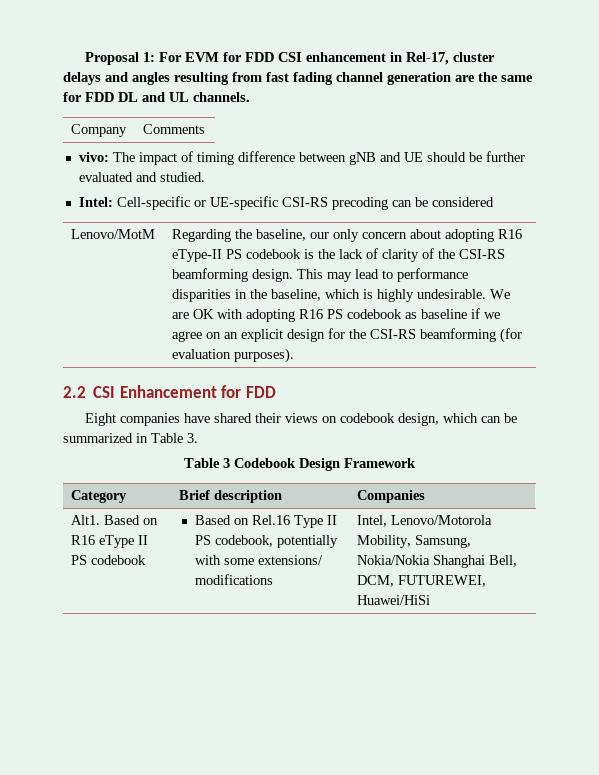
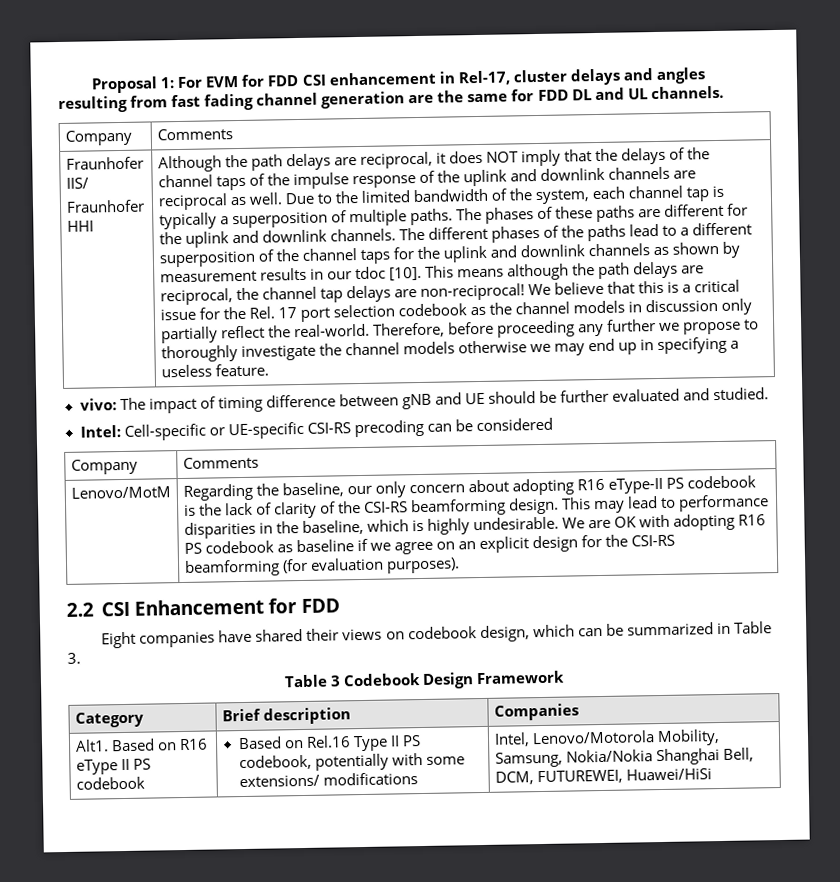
+ Fraunhofer IIS/
+ Fraunhofer HHI | Although the path delays are reciprocal, it does NOT imply that the delays of the channel taps of the impulse response of the uplink and downlink channels are reciprocal as well. Due to the limited bandwidth of the system, each channel tap is typically a superposition of multiple paths. The phases of these paths are different for the uplink and downlink channels. The different phases of the paths lead to a different superposition of the channel taps for the uplink and downlink channels as shown by measurement results in our tdoc [10]. This means although the path delays are reciprocal, the channel tap delays are non-reciprocal! We believe that this is a critical issue for the Rel. 17 port selection codebook as the channel models in discussion only partially reflect the real-world. Therefore, before proceeding any further we propose to thoroughly investigate the channel models otherwise we may end up in specifying a useless feature.
  Intel: Cell-specific or UE-specific CSI-RS precoding can be considered
+ Company | Comments

